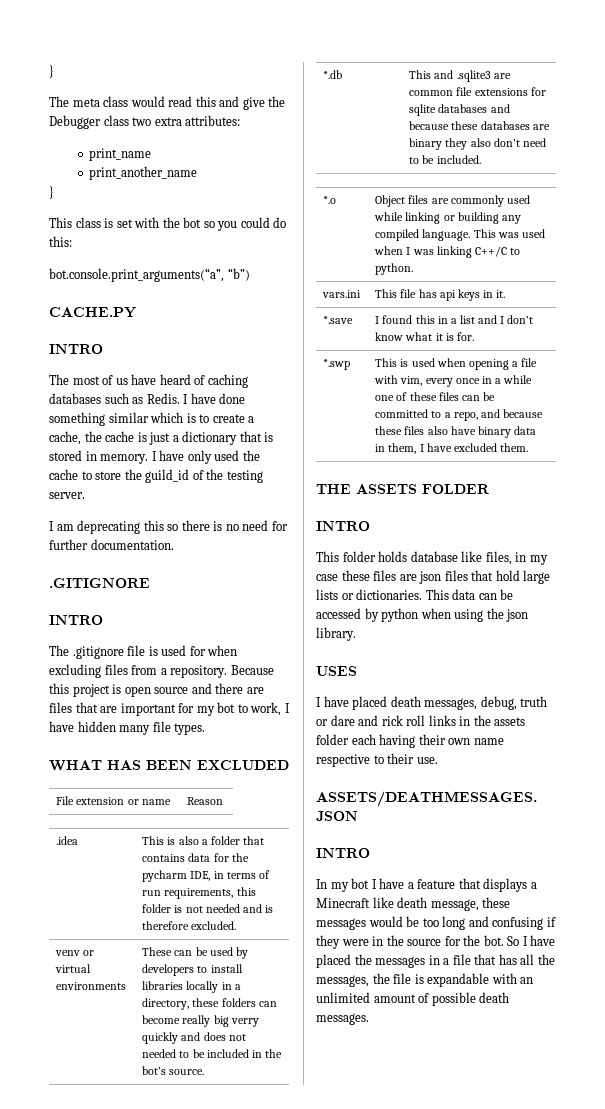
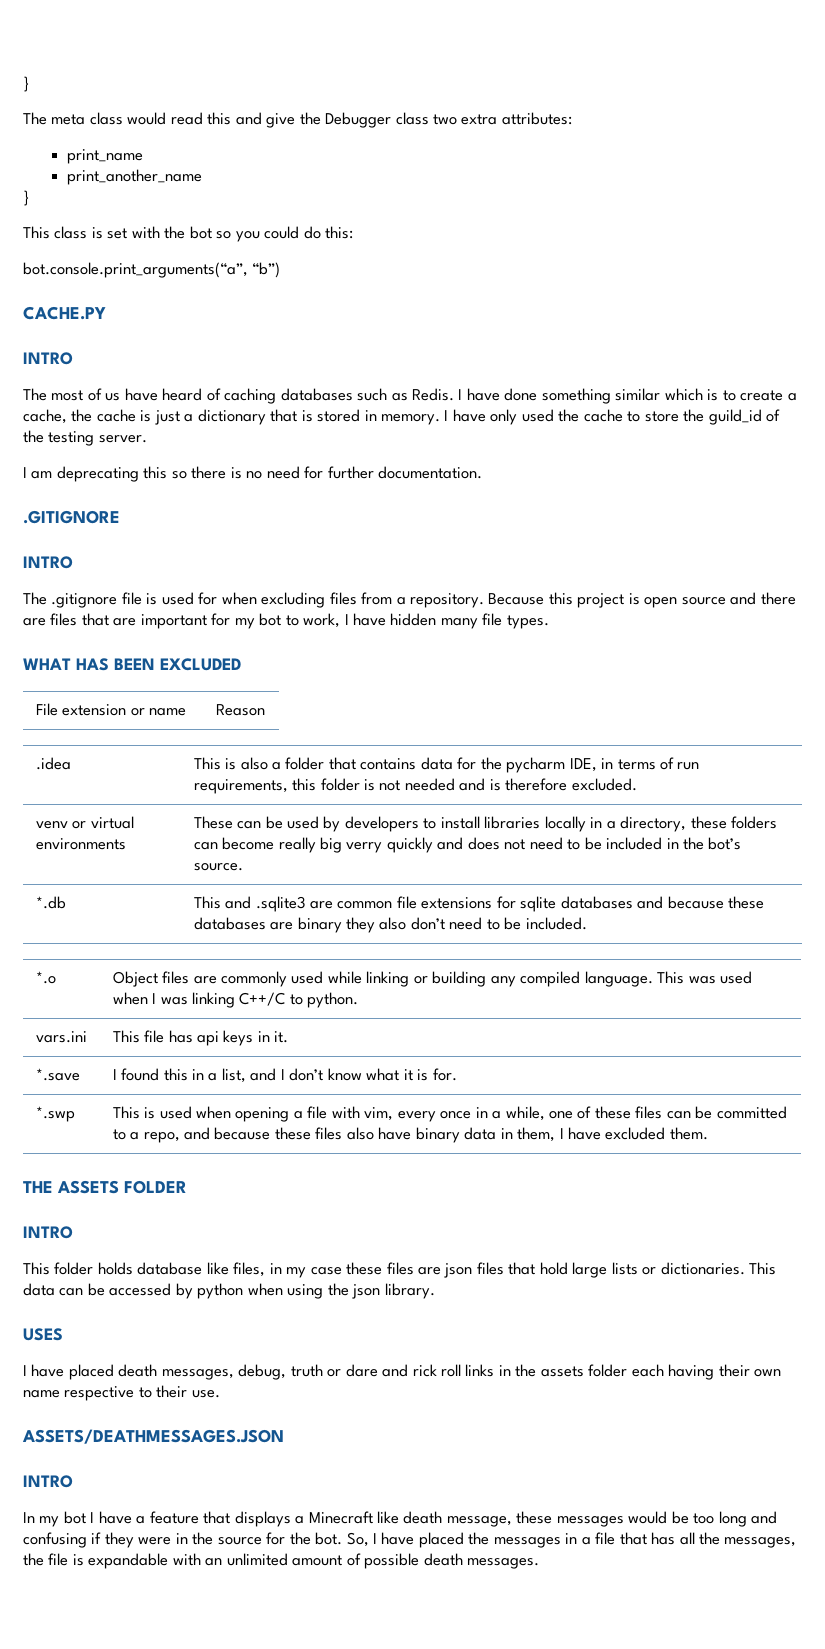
- venv or virtual environments | These can be used by developers to install libraries locally in a directory, these folders can become really big verry quickly and does not needed to be included in the bot’s source.
+ venv or virtual environments | These can be used by developers to install libraries locally in a directory, these folders can become really big verry quickly and does not need to be included in the bot’s source.
- *.save | I found this in a list and I don’t know what it is for.
+ *.save | I found this in a list, and I don’t know what it is for.
- *.swp | This is used when opening a file with vim, every once in a while one of these files can be committed to a repo, and because these files also have binary data in them, I have excluded them.
+ *.swp | This is used when opening a file with vim, every once in a while, one of these files can be committed to a repo, and because these files also have binary data in them, I have excluded them.
- So I have placed the messages in a file that has all the messages, the file is expandable with an unlimited amount of possible death messages.
+ So, I have placed the messages in a file that has all the messages, the file is expandable with an unlimited amount of possible death messages.

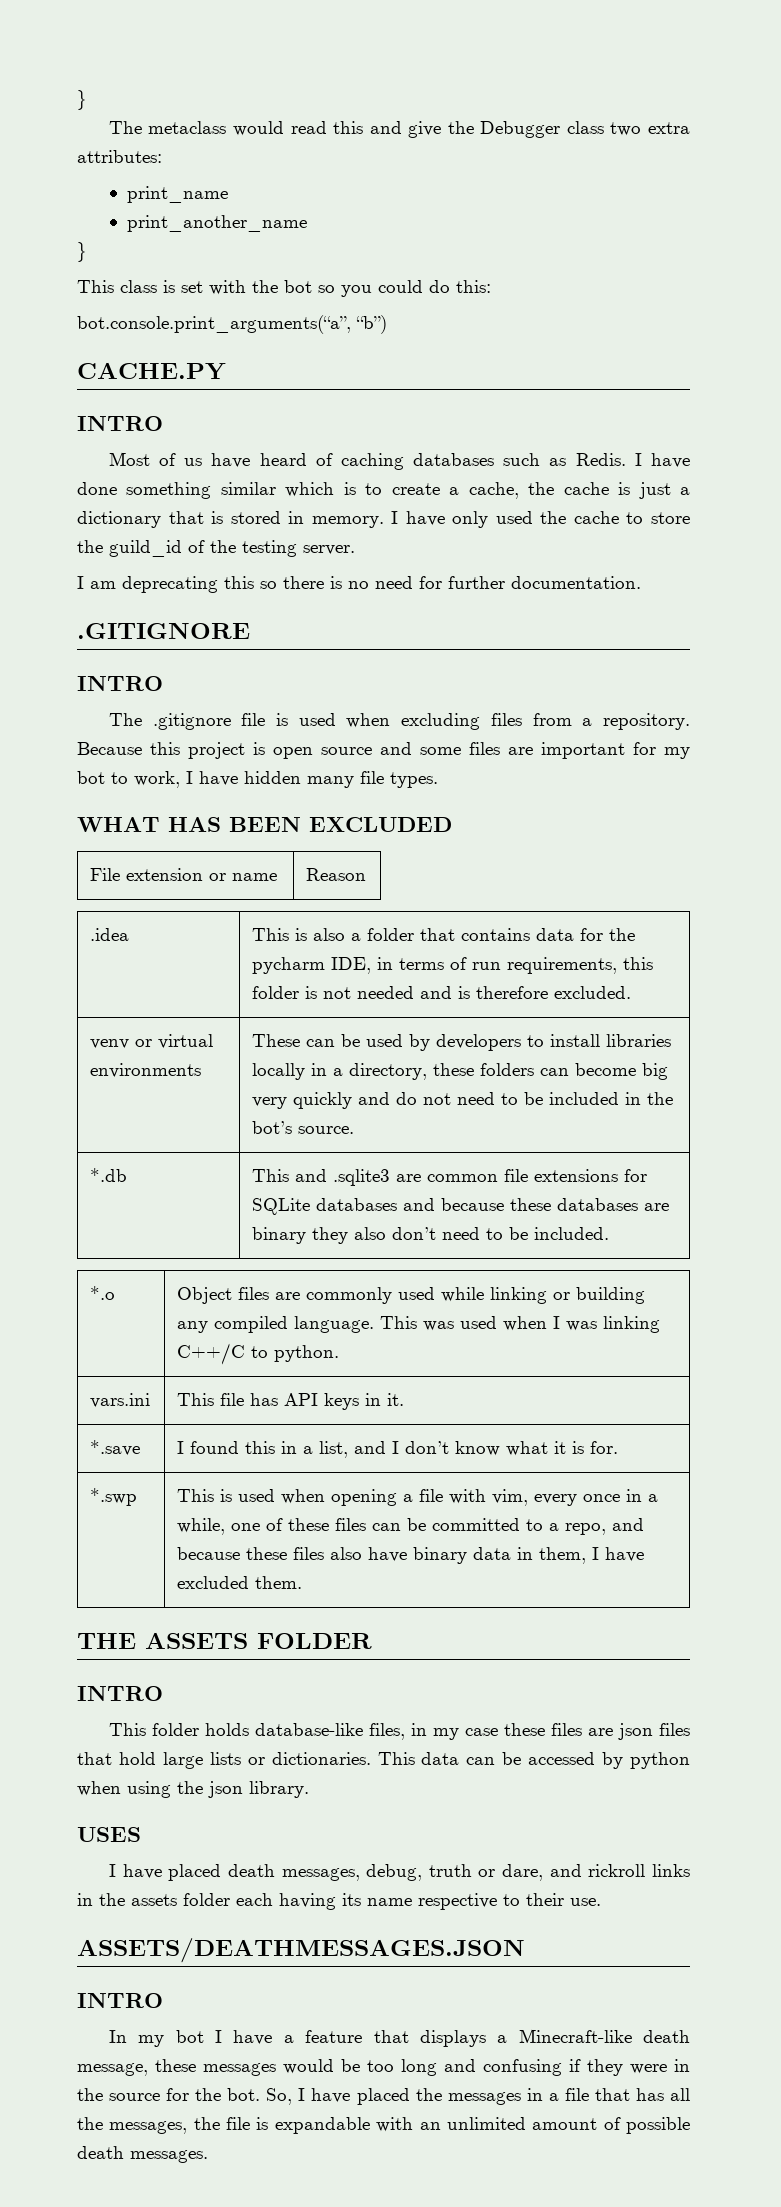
- The meta class would read this and give the Debugger class two extra attributes:
+ The metaclass would read this and give the Debugger class two extra attributes:
- The most of us have heard of caching databases such as Redis.
+ Most of us have heard of caching databases such as Redis.
- The .gitignore file is used for when excluding files from a repository.
+ The .gitignore file is used when excluding files from a repository.
- Because this project is open source and there are files that are important for my bot to work, I have hidden many file types.
+ Because this project is open source and some files are important for my bot to work, I have hidden many file types.
- venv or virtual environments | These can be used by developers to install libraries locally in a directory, these folders can become really big verry quickly and does not need to be included in the bot’s source.
+ venv or virtual environments | These can be used by developers to install libraries locally in a directory, these folders can become big very quickly and do not need to be included in the bot’s source.
- *.db | This and .sqlite3 are common file extensions for sqlite databases and because these databases are binary they also don’t need to be included.
+ *.db | This and .sqlite3 are common file extensions for SQLite databases and because these databases are binary they also don’t need to be included.
- vars.ini | This file has api keys in it.
+ vars.ini | This file has API keys in it.
- This folder holds database like files, in my case these files are json files that hold large lists or dictionaries.
+ This folder holds database-like files, in my case these files are json files that hold large lists or dictionaries.
- I have placed death messages, debug, truth or dare and rick roll links in the assets folder each having their own name respective to their use.
+ I have placed death messages, debug, truth or dare, and rickroll links in the assets folder each having its name respective to their use.
- In my bot I have a feature that displays a Minecraft like death message, these messages would be too long and confusing if they were in the source for the bot.
+ In my bot I have a feature that displays a Minecraft-like death message, these messages would be too long and confusing if they were in the source for the bot.

